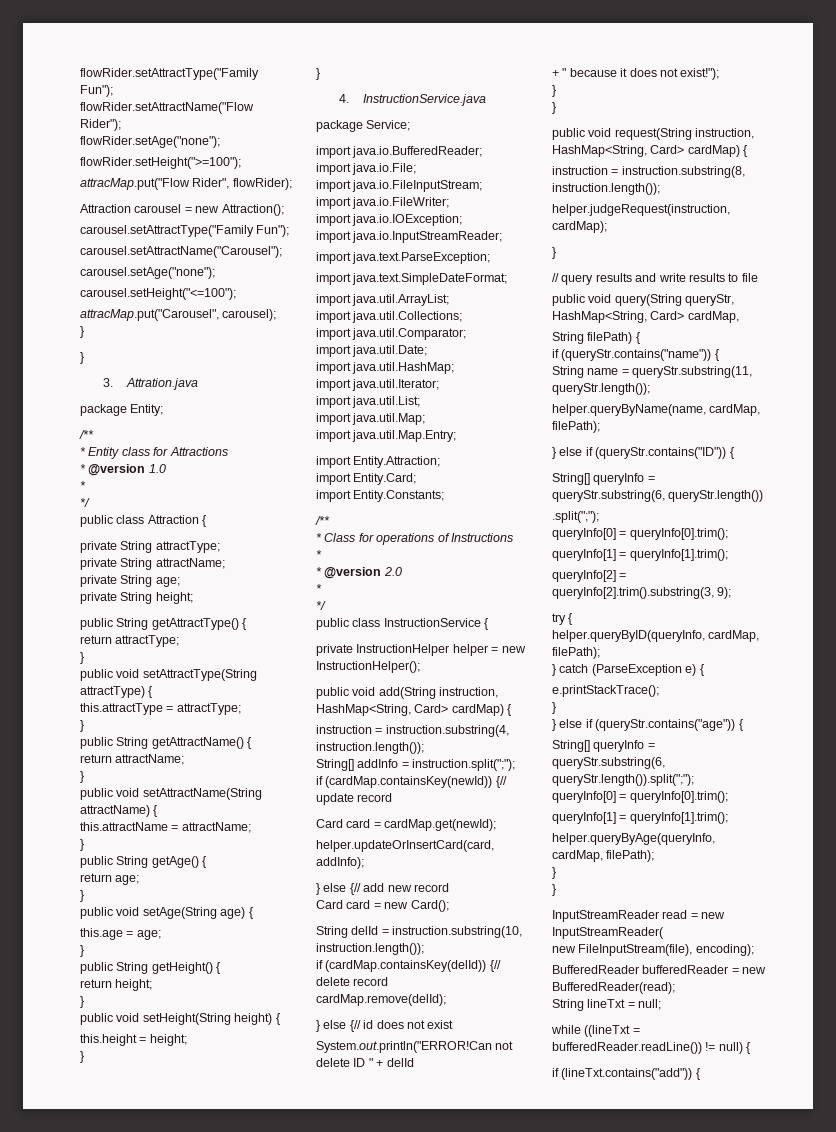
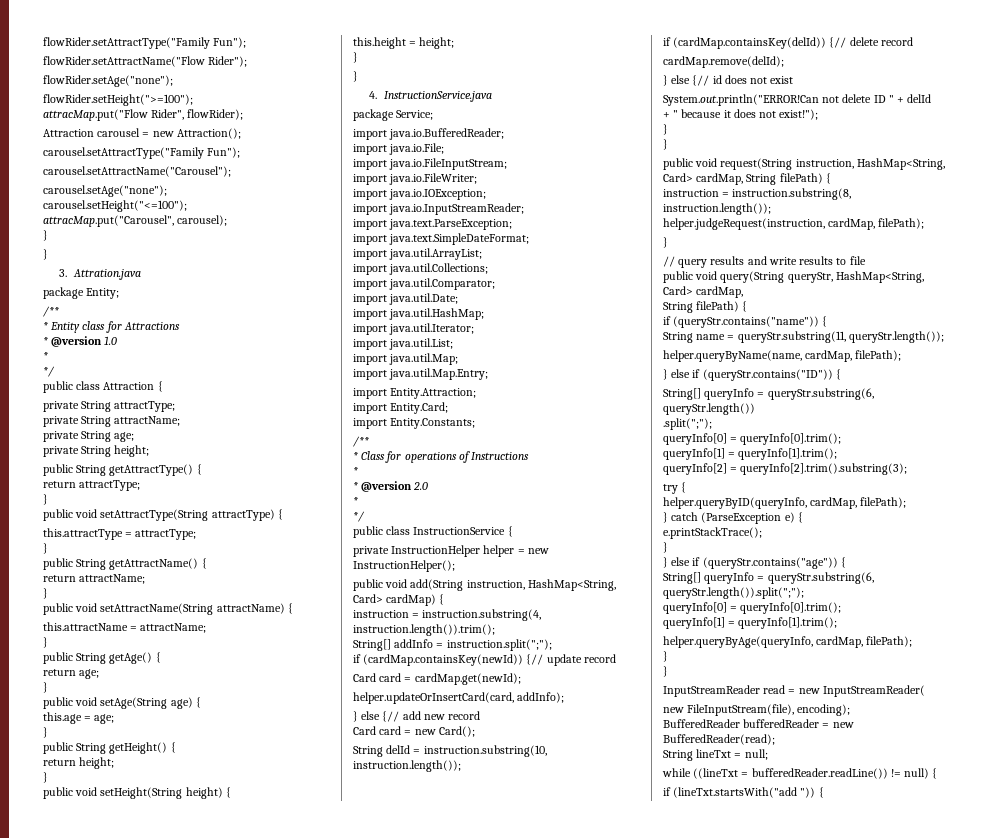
- instruction = instruction.substring(4, instruction.length());
+ instruction = instruction.substring(4, instruction.length()).trim();
- public void request(String instruction, HashMap<String, Card> cardMap) {
+ public void request(String instruction, HashMap<String, Card> cardMap, String filePath) {
- helper.judgeRequest(instruction, cardMap);
+ helper.judgeRequest(instruction, cardMap, filePath);
- queryInfo[2] = queryInfo[2].trim().substring(3, 9);
+ queryInfo[2] = queryInfo[2].trim().substring(3);
- if (lineTxt.contains("add")) {
+ if (lineTxt.startsWith("add ")) {

